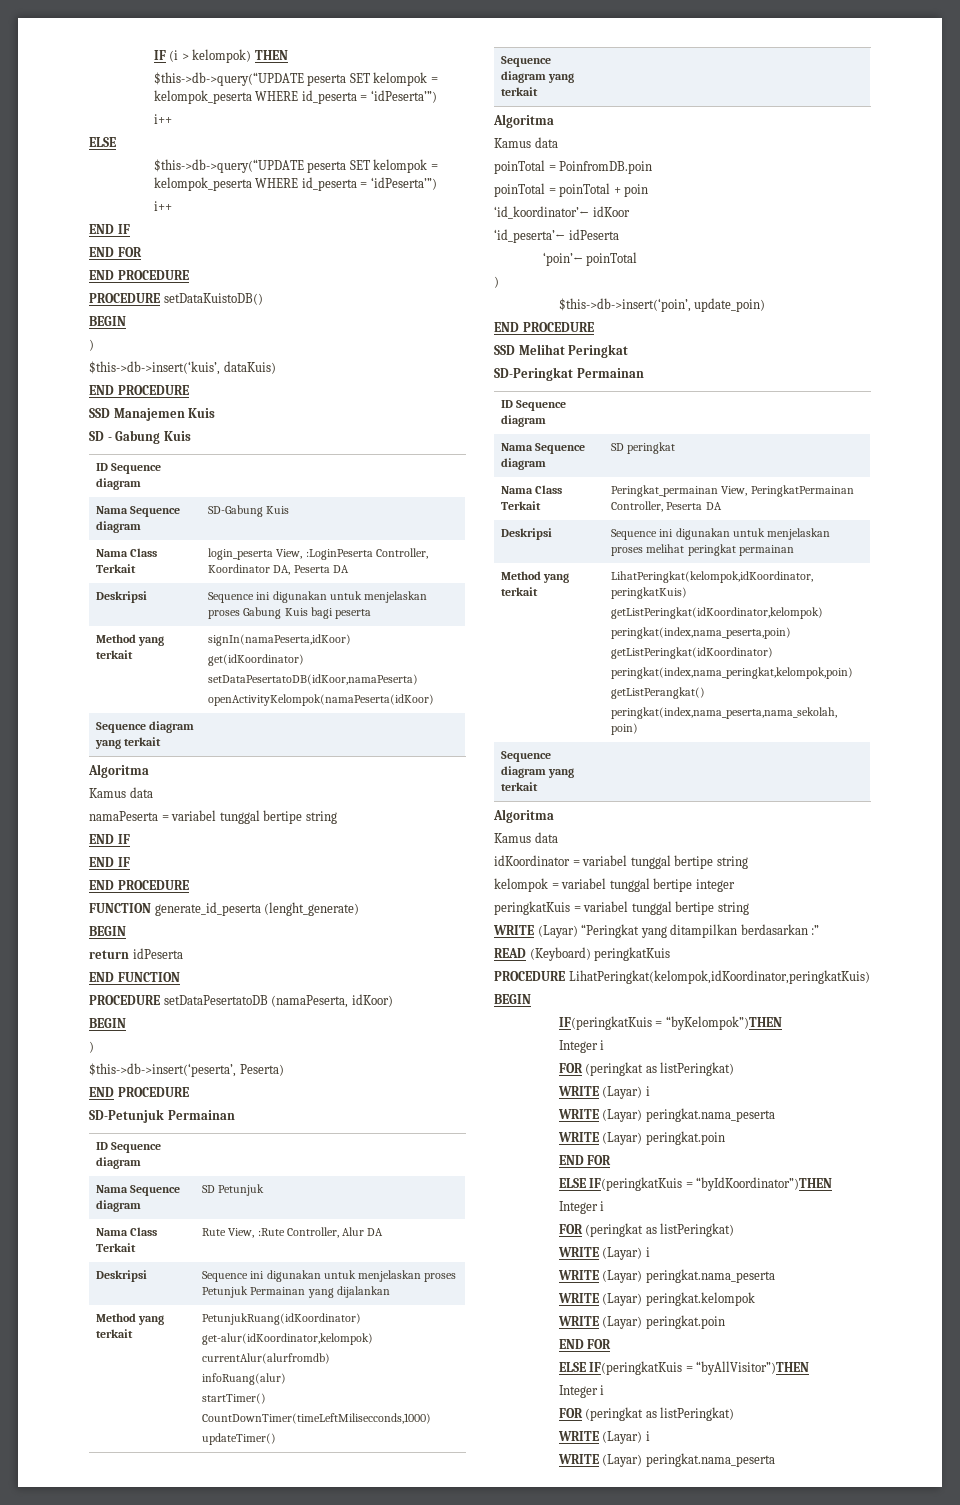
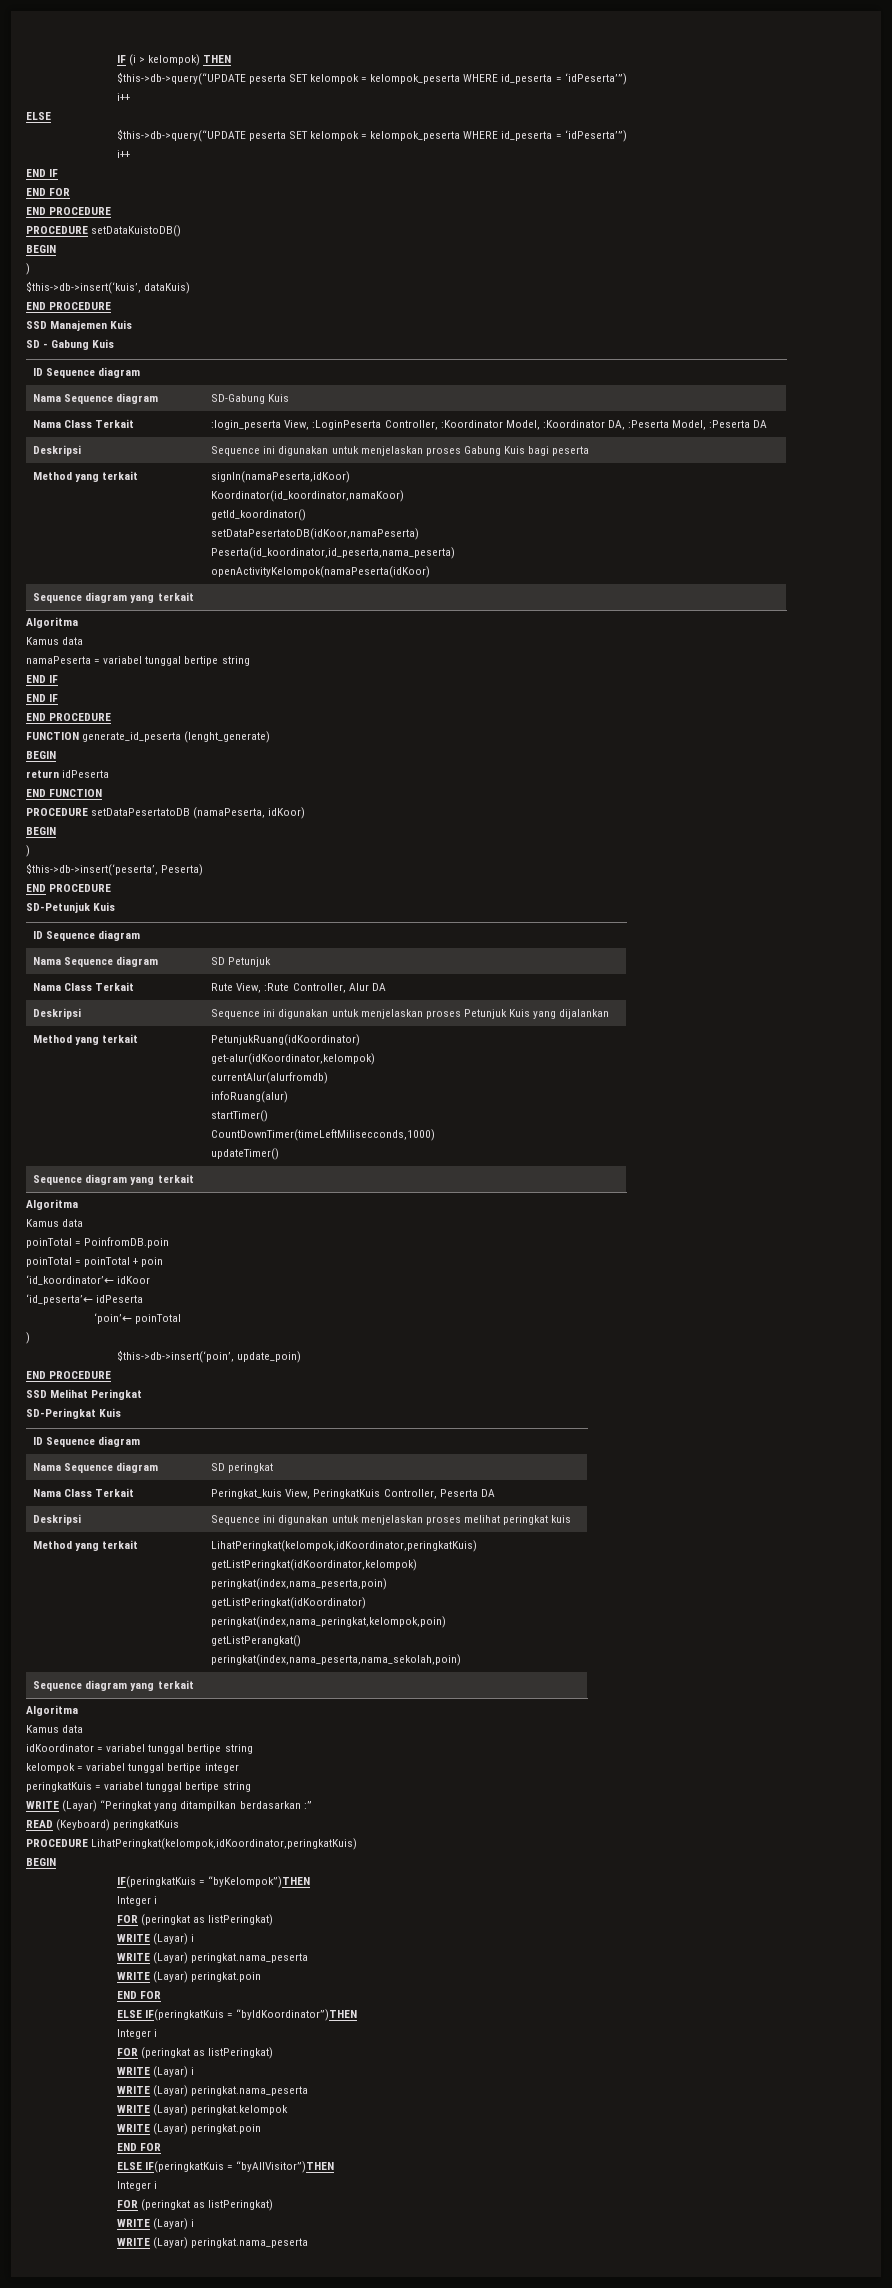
- Nama Class Terkait | login_peserta View, :LoginPeserta Controller, Koordinator DA, Peserta DA
+ Nama Class Terkait | :login_peserta View, :LoginPeserta Controller, :Koordinator Model, :Koordinator DA, :Peserta Model, :Peserta DA
  Method yang terkait | signIn(namaPeserta,idKoor)
- get(idKoordinator)
+ Koordinator(id_koordinator,namaKoor)
+ getId_koordinator()
  setDataPesertatoDB(idKoor,namaPeserta)
+ Peserta(id_koordinator,id_peserta,nama_peserta)
- SD-Petunjuk Permainan
+ SD-Petunjuk Kuis
- Deskripsi | Sequence ini digunakan untuk menjelaskan proses Petunjuk Permainan yang dijalankan
+ Deskripsi | Sequence ini digunakan untuk menjelaskan proses Petunjuk Kuis yang dijalankan
- SD-Peringkat Permainan
+ SD-Peringkat Kuis
- Nama Class Terkait | Peringkat_permainan View, PeringkatPermainan Controller, Peserta DA
+ Nama Class Terkait | Peringkat_kuis View, PeringkatKuis Controller, Peserta DA
- Deskripsi | Sequence ini digunakan untuk menjelaskan proses melihat peringkat permainan
+ Deskripsi | Sequence ini digunakan untuk menjelaskan proses melihat peringkat kuis

